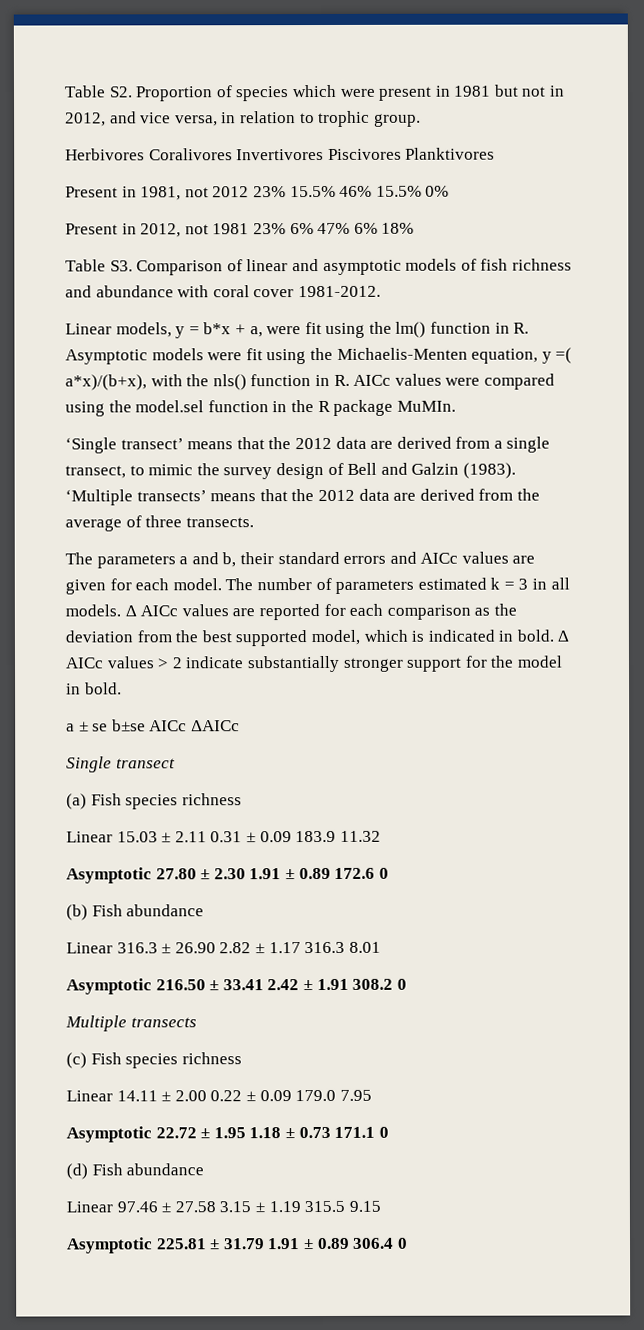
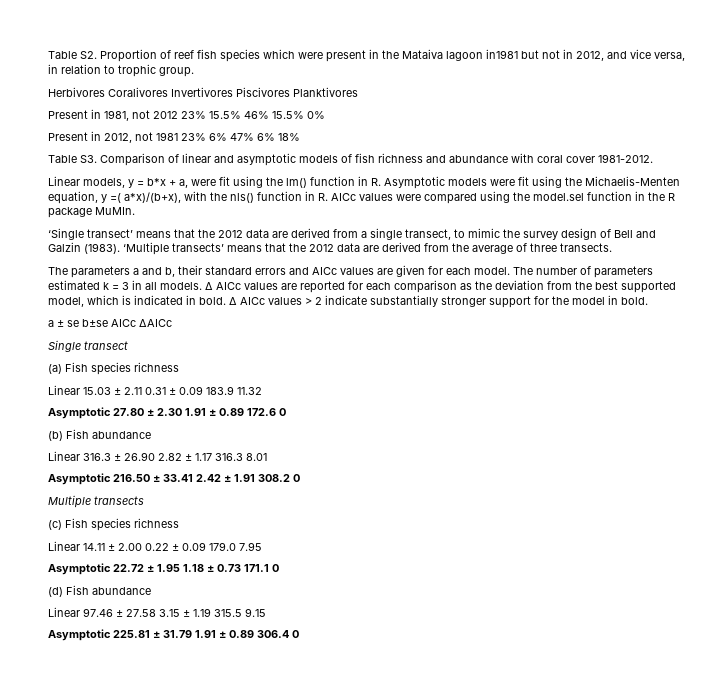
- Table S2. Proportion of species which were present in 1981 but not in 2012, and vice versa, in relation to trophic group.
+ Table S2. Proportion of reef fish species which were present in the Mataiva lagoon in1981 but not in 2012, and vice versa, in relation to trophic group.

